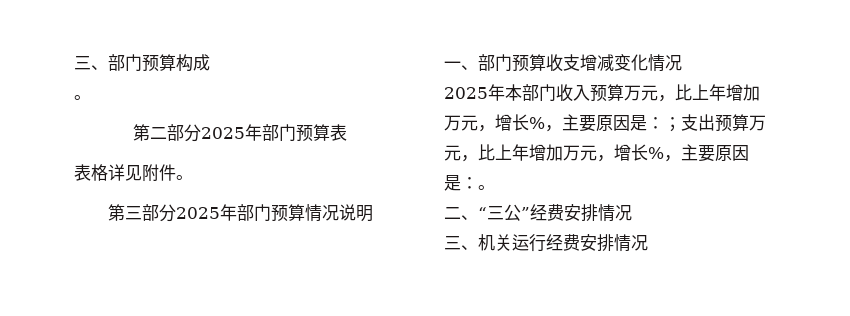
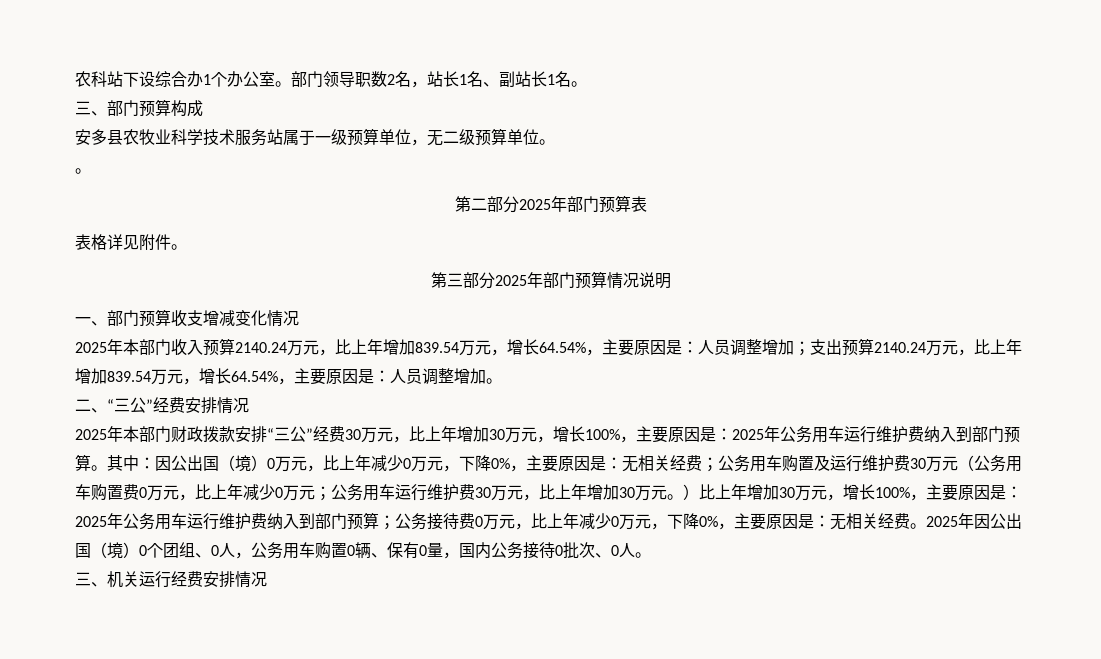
+ 农科站下设综合办1个办公室。部门领导职数2名，站长1名、副站长1名。
  三、部门预算构成
+ 安多县农牧业科学技术服务站属于一级预算单位，无二级预算单位。
- 2025年本部门收入预算万元，比上年增加万元，增长%，主要原因是：；支出预算万元，比上年增加万元，增长%，主要原因是：。
+ 2025年本部门收入预算2140.24万元，比上年增加839.54万元，增长64.54%，主要原因是：人员调整增加；支出预算2140.24万元，比上年增加839.54万元，增长64.54%，主要原因是：人员调整增加。
+ 2025年本部门财政拨款安排“三公”经费30万元，比上年增加30万元，增长100%，主要原因是：2025年公务用车运行维护费纳入到部门预算。其中：因公出国（境）0万元，比上年减少0万元，下降0%，主要原因是：无相关经费；公务用车购置及运行维护费30万元（公务用车购置费0万元，比上年减少0万元；公务用车运行维护费30万元，比上年增加30万元。）比上年增加30万元，增长100%，主要原因是：2025年公务用车运行维护费纳入到部门预算；公务接待费0万元，比上年减少0万元，下降0%，主要原因是：无相关经费。2025年因公出国（境）0个团组、0人，公务用车购置0辆、保有0量，国内公务接待0批次、0人。

